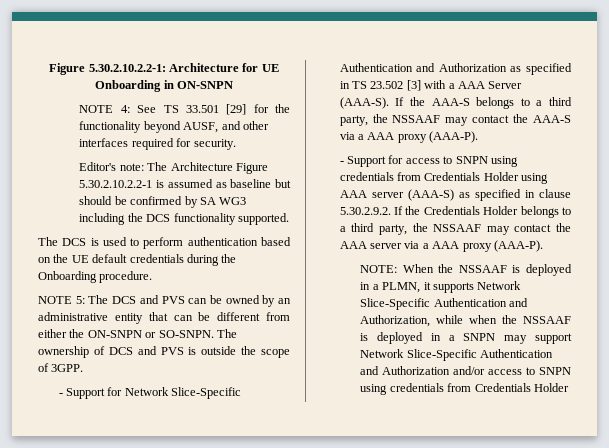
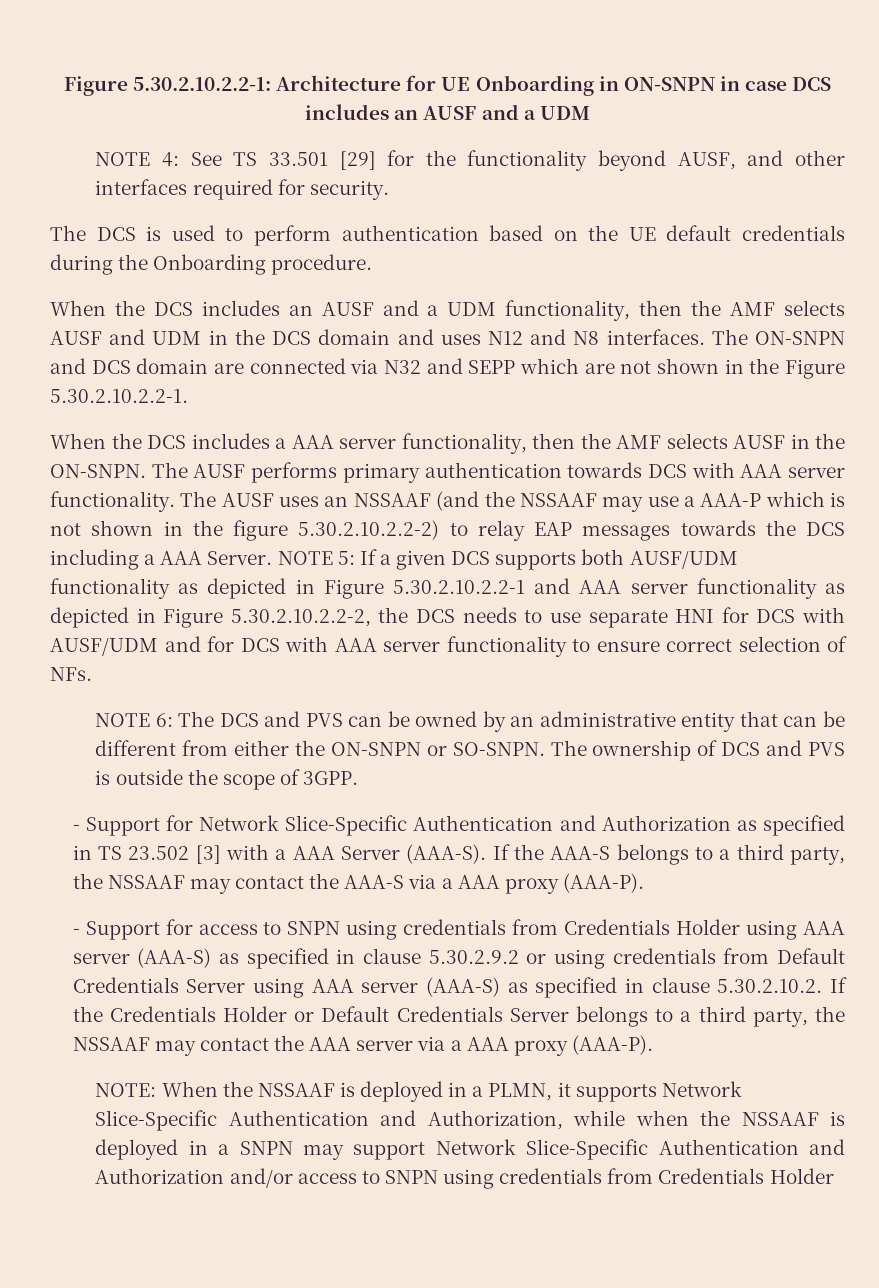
- Figure 5.30.2.10.2.2-1: Architecture for UE Onboarding in ON-SNPN
+ Figure 5.30.2.10.2.2-1: Architecture for UE Onboarding in ON-SNPN in case DCS includes an AUSF and a UDM
- Editor's note: The Architecture Figure 5.30.2.10.2.2-1 is assumed as baseline but should be confirmed by SA WG3 including the DCS functionality supported.
- NOTE 5: The DCS and PVS can be owned by an administrative entity that can be different from either the ON-SNPN or SO-SNPN.
+ When the DCS includes an AUSF and a UDM functionality, then the AMF selects AUSF and UDM in the DCS domain and uses N12 and N8 interfaces. The ON-SNPN and DCS domain are connected via N32 and SEPP which are not shown in the Figure 5.30.2.10.2.2-1.
+ When the DCS includes a AAA server functionality, then the AMF selects AUSF in the ON-SNPN. The AUSF performs primary authentication towards DCS with AAA server functionality. The AUSF uses an NSSAAF (and the NSSAAF may use a AAA-P which is not shown in the figure 5.30.2.10.2.2-2) to relay EAP messages towards the DCS including a AAA Server. NOTE 5: If a given DCS supports both AUSF/UDM functionality as depicted in Figure 5.30.2.10.2.2-1 and AAA server functionality as depicted in Figure 5.30.2.10.2.2-2, the DCS needs to use separate HNI for DCS with AUSF/UDM and for DCS with AAA server functionality to ensure correct selection of NFs.
+ NOTE 6: The DCS and PVS can be owned by an administrative entity that can be different from either the ON-SNPN or SO-SNPN.
- - Support for access to SNPN using credentials from Credentials Holder using AAA server (AAA-S) as specified in clause 5.30.2.9.2. If the Credentials Holder belongs to a third party, the NSSAAF may contact the AAA server via a AAA proxy (AAA-P).
+ - Support for access to SNPN using credentials from Credentials Holder using AAA server (AAA-S) as specified in clause 5.30.2.9.2 or using credentials from Default Credentials Server using AAA server (AAA-S) as specified in clause 5.30.2.10.2. If the Credentials Holder or Default Credentials Server belongs to a third party, the NSSAAF may contact the AAA server via a AAA proxy (AAA-P).

